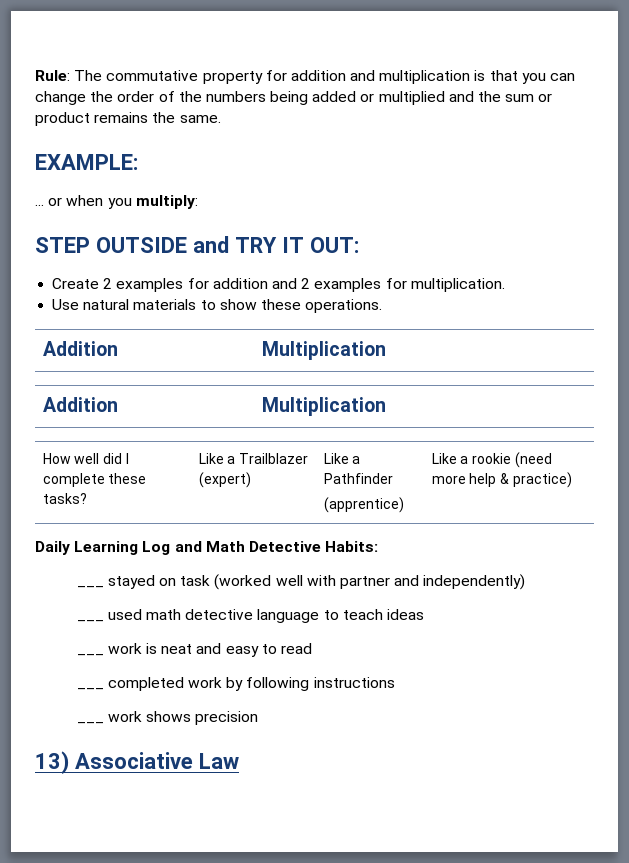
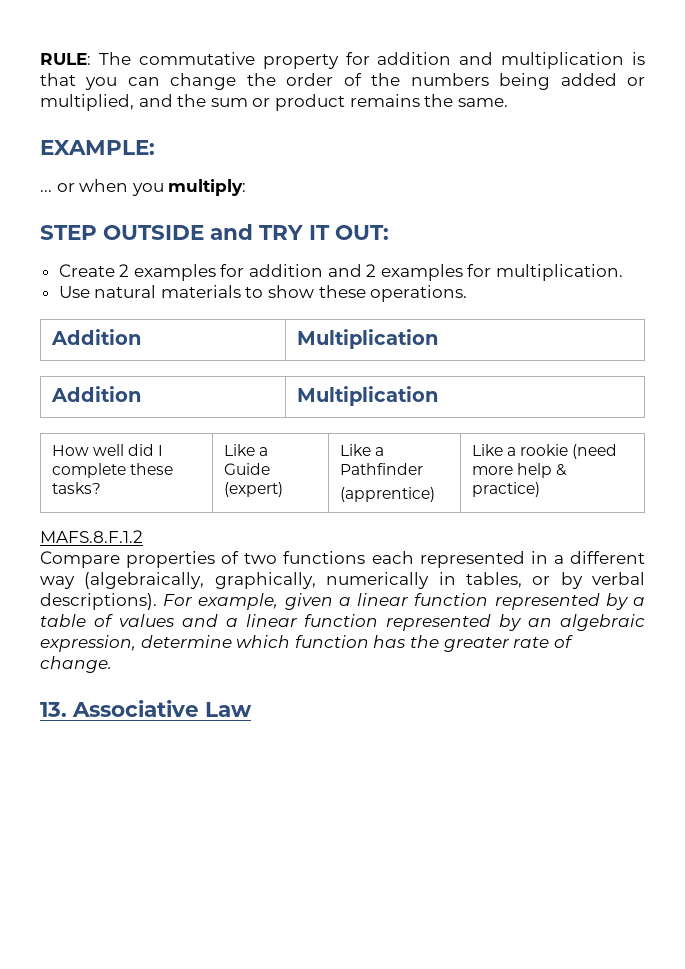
- Rule: The commutative property for addition and multiplication is that you can change the order of the numbers being added or multiplied and the sum or product remains the same.
+ RULE: The commutative property for addition and multiplication is that you can change the order of the numbers being added or multiplied, and the sum or product remains the same.
- How well did I complete these tasks? | Like a Trailblazer (expert) | Like a Pathfinder
+ How well did I complete these tasks? | Like a Guide (expert) | Like a Pathfinder
- Daily Learning Log and Math Detective Habits:
- ___ stayed on task (worked well with partner and independently)
- ___ used math detective language to teach ideas
- ___ work is neat and easy to read
- ___ completed work by following instructions
- ___ work shows precision
- 13) Associative Law
+ MAFS.8.F.1.2
+ Compare properties of two functions each represented in a different way (algebraically, graphically, numerically in tables, or by verbal descriptions). For example, given a linear function represented by a table of values and a linear function represented by an algebraic expression, determine which function has the greater rate of change.
+ 13. Associative Law

